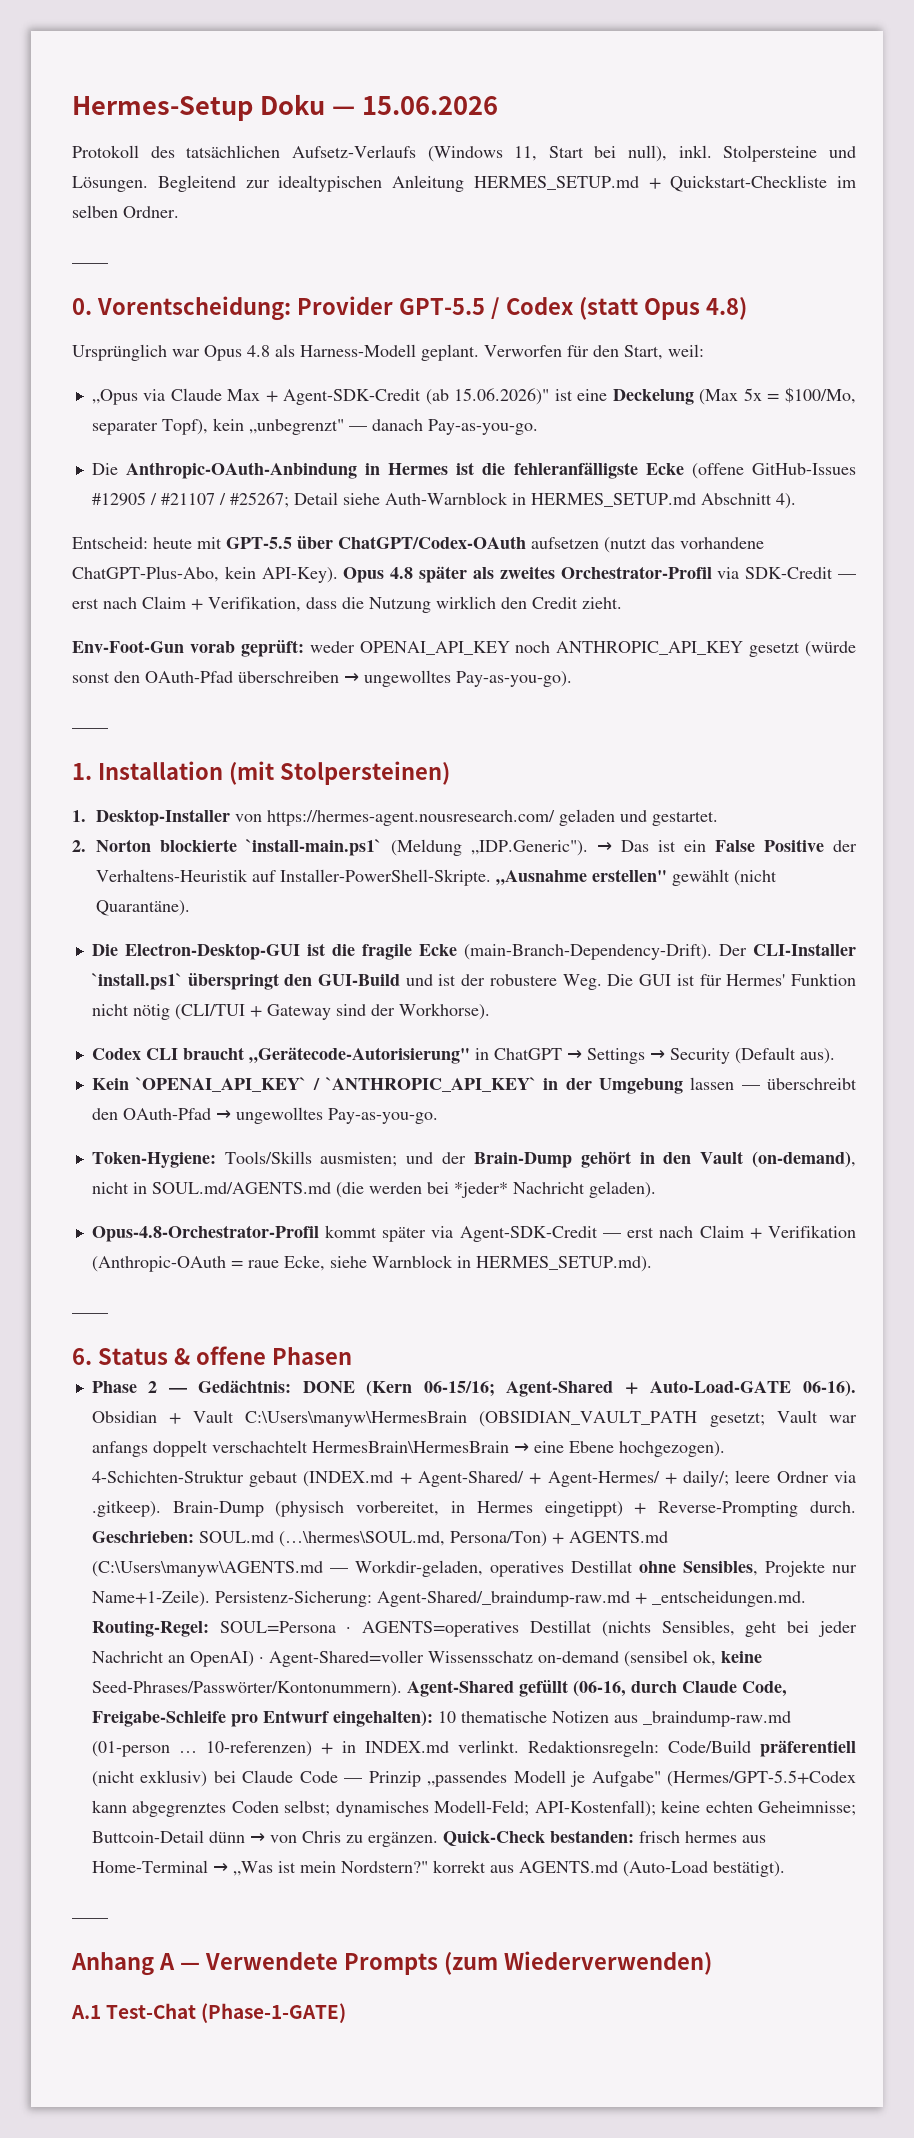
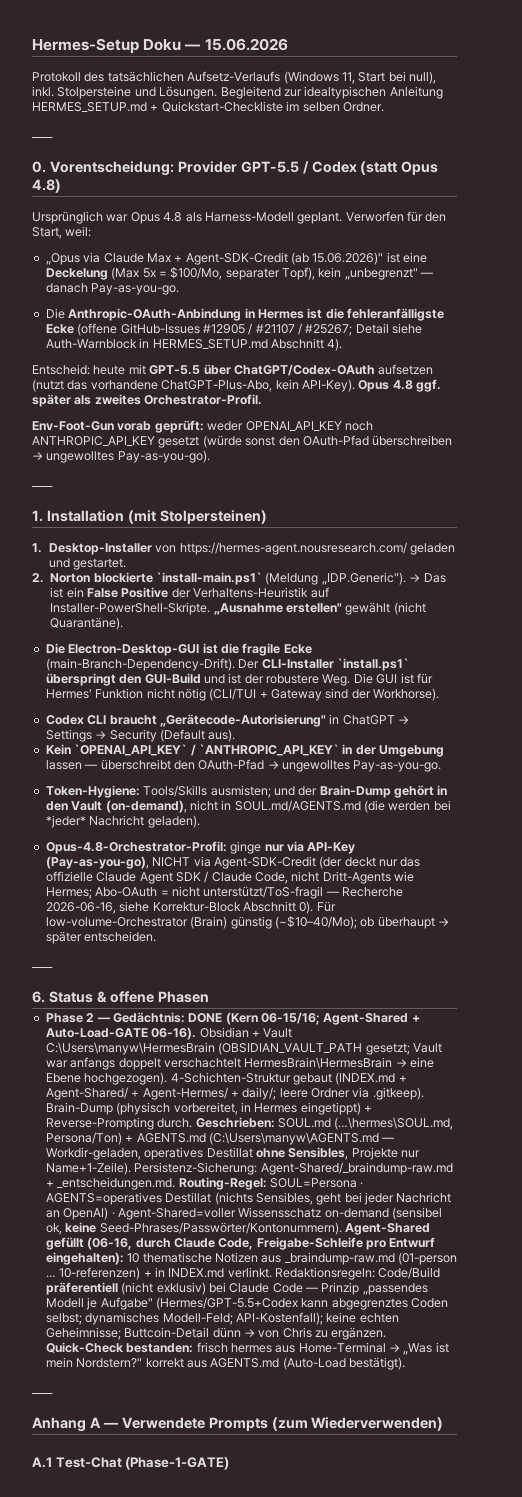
- Opus 4.8 später als zweites Orchestrator-Profil via SDK-Credit — erst nach Claim + Verifikation, dass die Nutzung wirklich den Credit zieht.
+ Opus 4.8 ggf. später als zweites Orchestrator-Profil.
- Opus-4.8-Orchestrator-Profil kommt später via Agent-SDK-Credit — erst nach Claim + Verifikation (Anthropic-OAuth = raue Ecke, siehe Warnblock in HERMES_SETUP.md).
+ Opus-4.8-Orchestrator-Profil: ginge nur via API-Key (Pay-as-you-go), NICHT via Agent-SDK-Credit (der deckt nur das offizielle Claude Agent SDK / Claude Code, nicht Dritt-Agents wie Hermes; Abo-OAuth = nicht unterstützt/ToS-fragil — Recherche 2026-06-16, siehe Korrektur-Block Abschnitt 0). Für low-volume-Orchestrator (Brain) günstig (~$10–40/Mo); ob überhaupt → später entscheiden.

